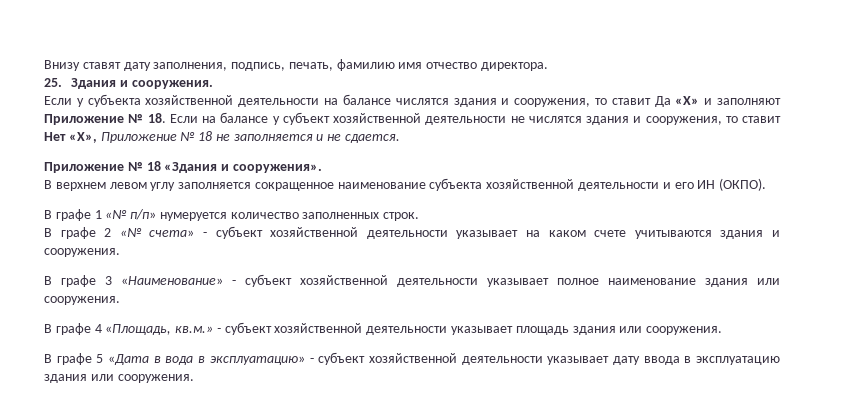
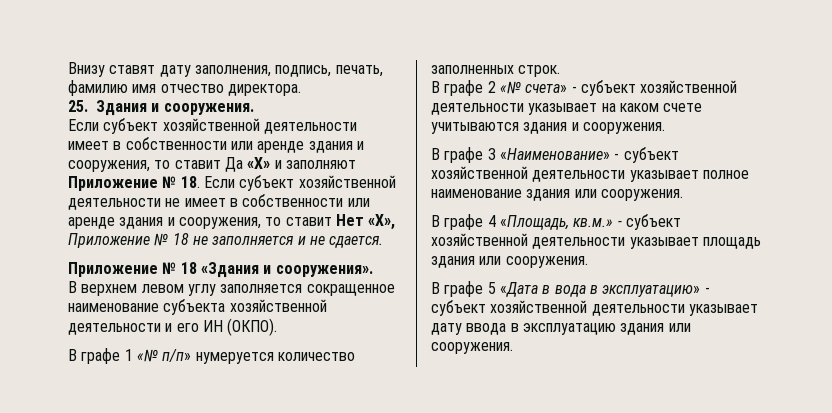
- Если у субъекта хозяйственной деятельности на балансе числятся здания и сооружения, то ставит Да «Х» и заполняют Приложение № 18. Если на балансе у субъект хозяйственной деятельности не числятся здания и сооружения, то ставит Нет «Х», Приложение № 18 не заполняется и не сдается.
+ Если субъект хозяйственной деятельности имеет в собственности или аренде здания и сооружения, то ставит Да «Х» и заполняют Приложение № 18. Если субъект хозяйственной деятельности не имеет в собственности или аренде здания и сооружения, то ставит Нет «Х», Приложение № 18 не заполняется и не сдается.

